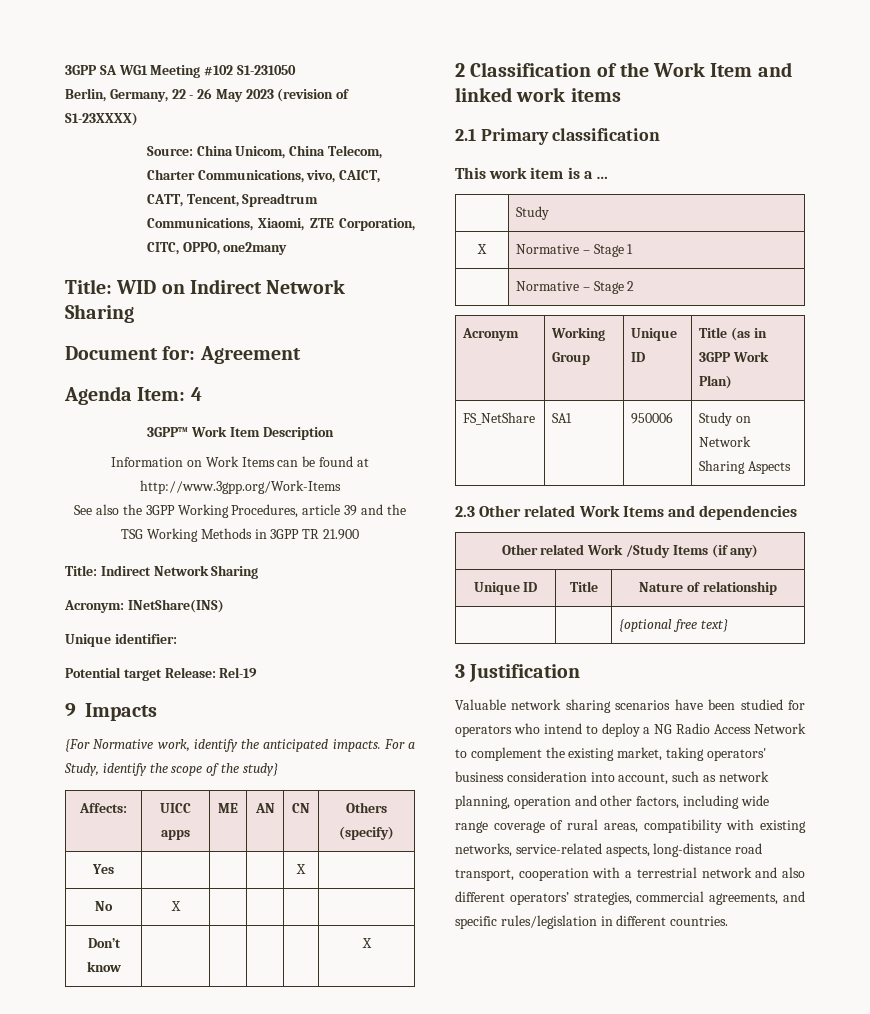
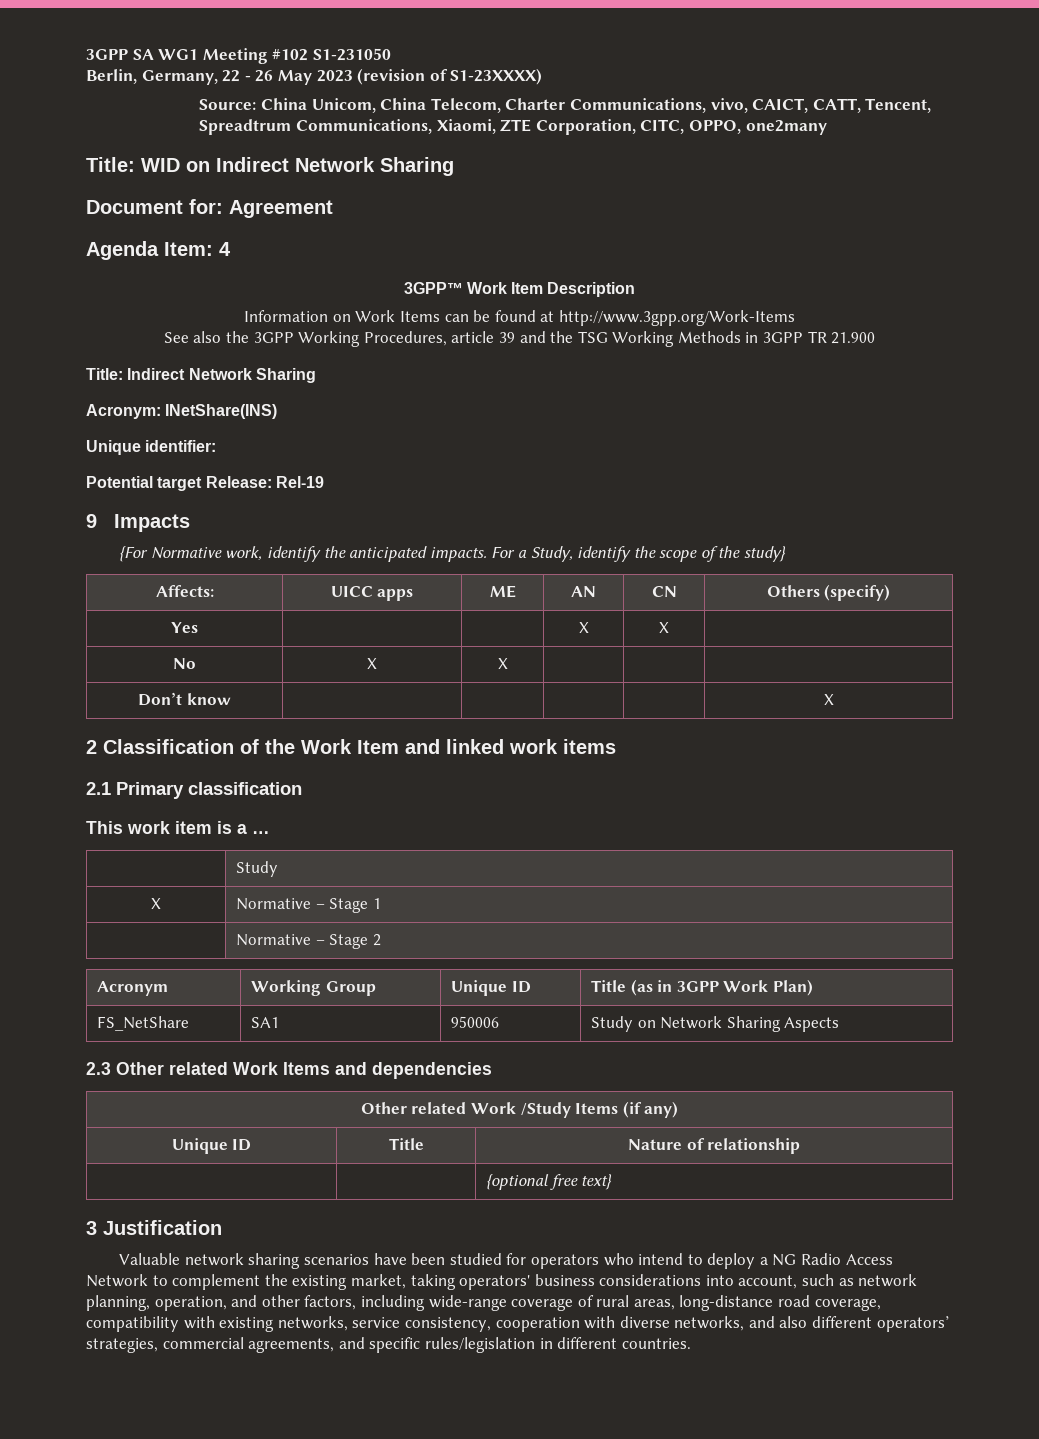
- Yes | | | | X |
+ Yes | | | X | X |
- No | X | | | |
+ No | X | X | | |
- Valuable network sharing scenarios have been studied for operators who intend to deploy a NG Radio Access Network to complement the existing market, taking operators' business consideration into account, such as network planning, operation and other factors, including wide range coverage of rural areas, compatibility with existing networks, service-related aspects, long-distance road transport, cooperation with a terrestrial network and also different operators’ strategies, commercial agreements, and specific rules/legislation in different countries.
+ Valuable network sharing scenarios have been studied for operators who intend to deploy a NG Radio Access Network to complement the existing market, taking operators' business considerations into account, such as network planning, operation, and other factors, including wide-range coverage of rural areas, long-distance road coverage, compatibility with existing networks, service consistency, cooperation with diverse networks, and also different operators’ strategies, commercial agreements, and specific rules/legislation in different countries.

